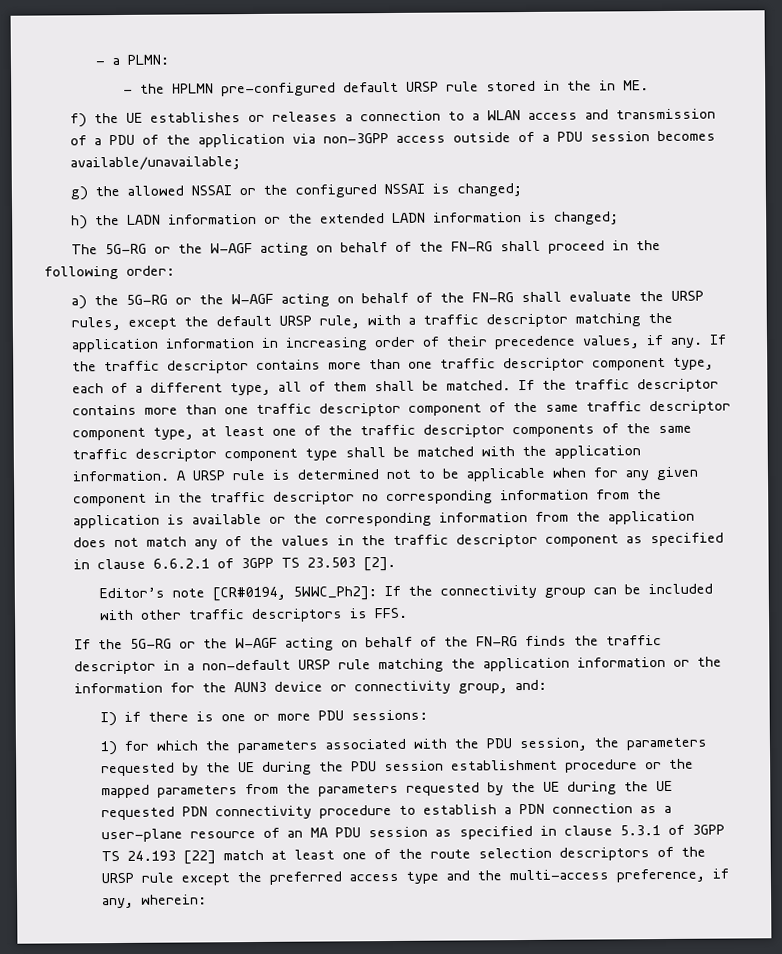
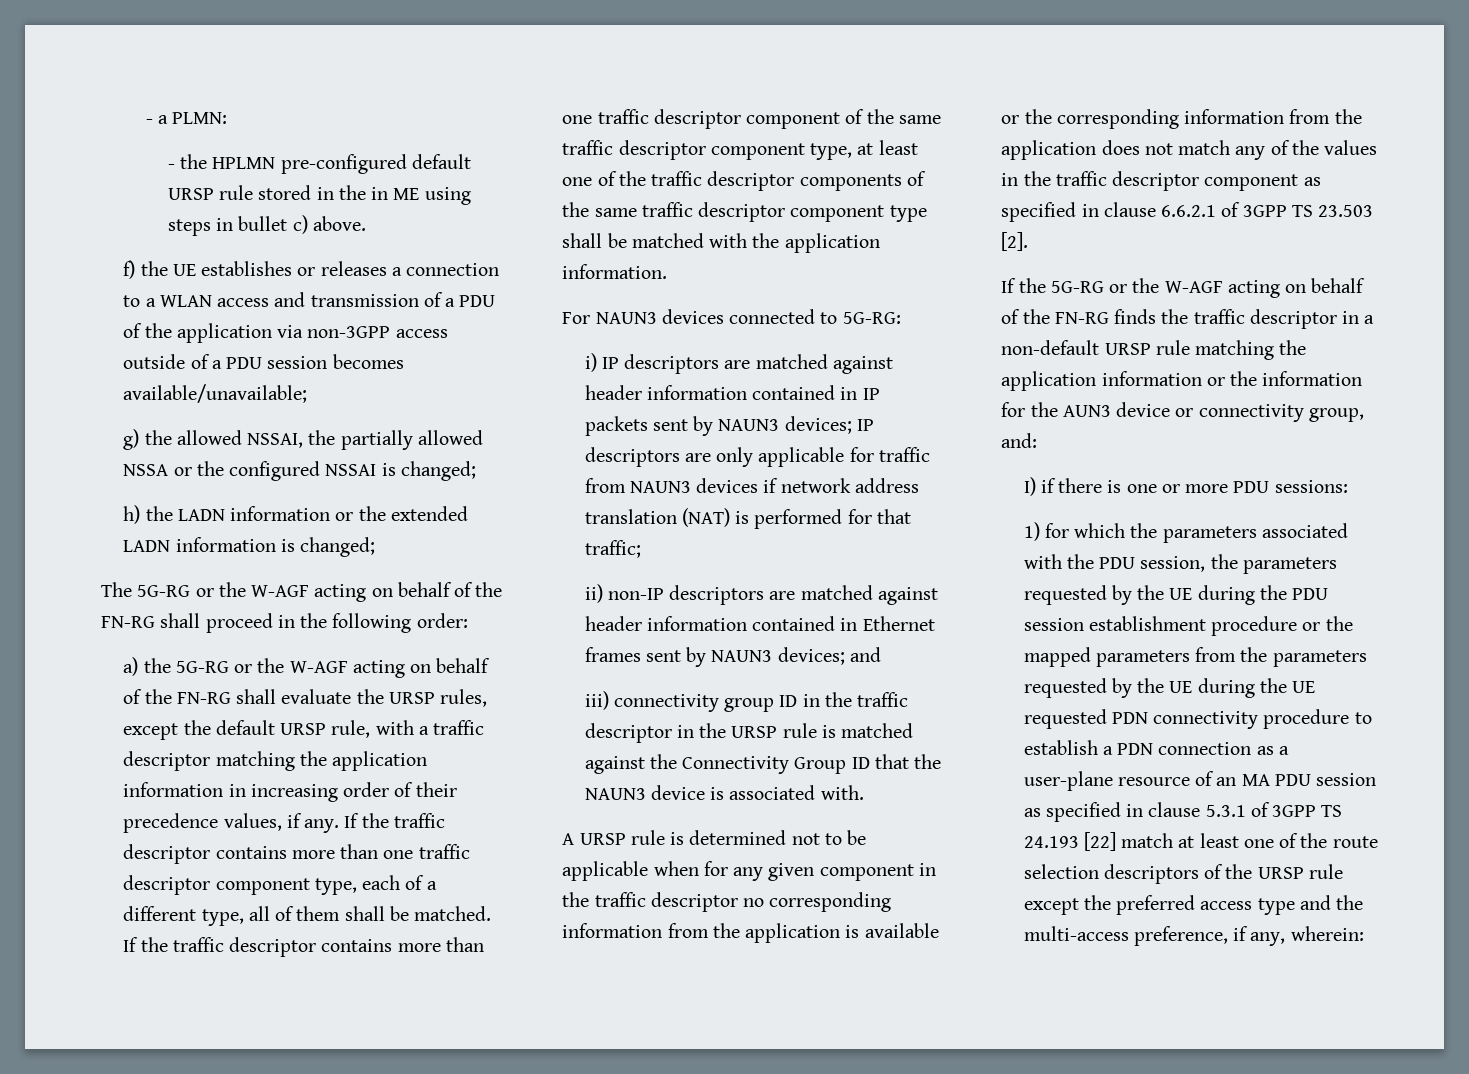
- - the HPLMN pre-configured default URSP rule stored in the in ME.
+ - the HPLMN pre-configured default URSP rule stored in the in ME using steps in bullet c) above.
- g) the allowed NSSAI or the configured NSSAI is changed;
+ g) the allowed NSSAI, the partially allowed NSSA or the configured NSSAI is changed;
- If the traffic descriptor contains more than one traffic descriptor component of the same traffic descriptor component type, at least one of the traffic descriptor components of the same traffic descriptor component type shall be matched with the application information. A URSP rule is determined not to be applicable when for any given component in the traffic descriptor no corresponding information from the application is available or the corresponding information from the application does not match any of the values in the traffic descriptor component as specified in clause 6.6.2.1 of 3GPP TS 23.503 [2].
+ If the traffic descriptor contains more than one traffic descriptor component of the same traffic descriptor component type, at least one of the traffic descriptor components of the same traffic descriptor component type shall be matched with the application information.
+ For NAUN3 devices connected to 5G-RG:
+ i) IP descriptors are matched against header information contained in IP packets sent by NAUN3 devices; IP descriptors are only applicable for traffic from NAUN3 devices if network address translation (NAT) is performed for that traffic;
+ ii) non-IP descriptors are matched against header information contained in Ethernet frames sent by NAUN3 devices; and
+ iii) connectivity group ID in the traffic descriptor in the URSP rule is matched against the Connectivity Group ID that the NAUN3 device is associated with.
+ A URSP rule is determined not to be applicable when for any given component in the traffic descriptor no corresponding information from the application is available or the corresponding information from the application does not match any of the values in the traffic descriptor component as specified in clause 6.6.2.1 of 3GPP TS 23.503 [2].
- Editor’s note [CR#0194, 5WWC_Ph2]: If the connectivity group can be included with other traffic descriptors is FFS.

